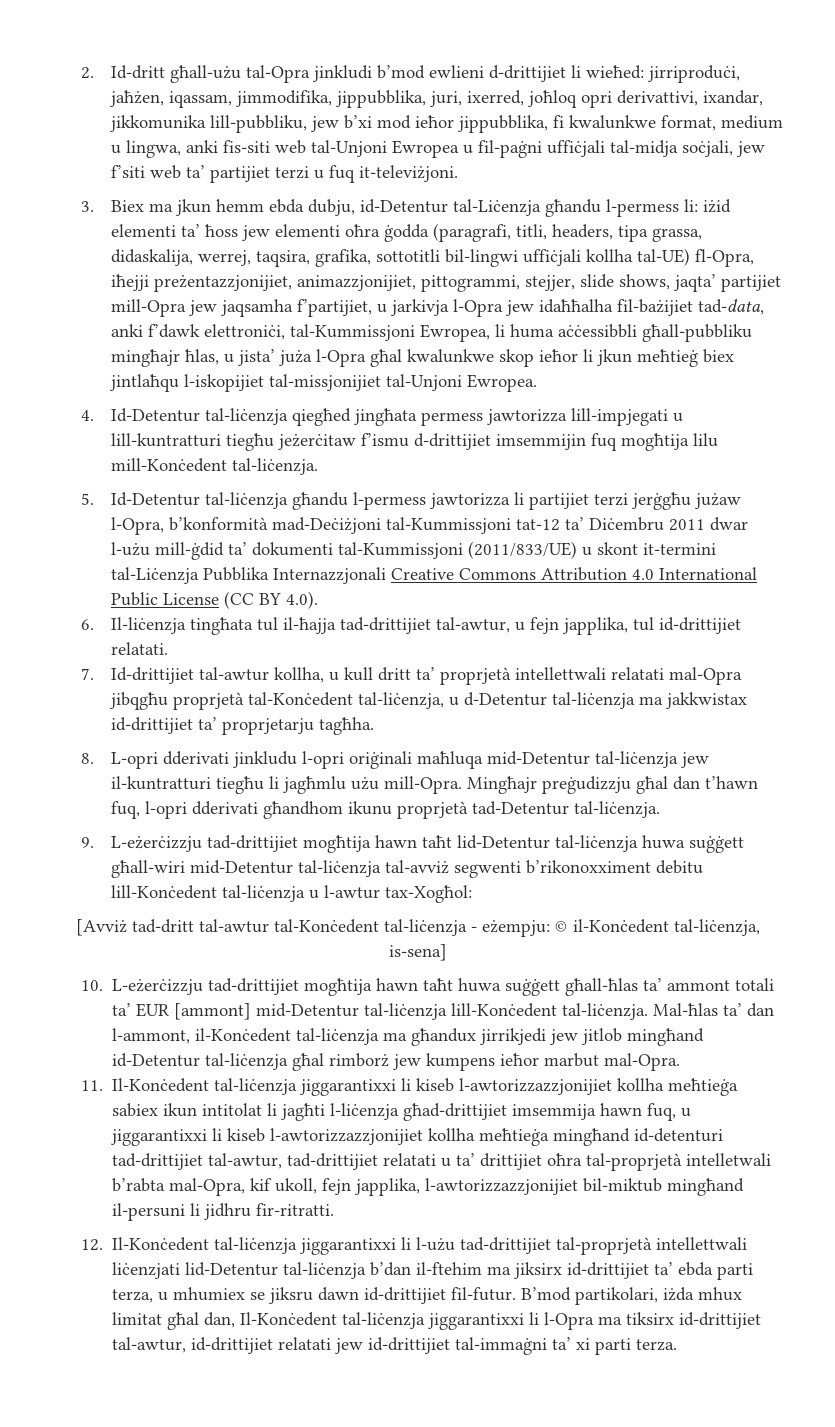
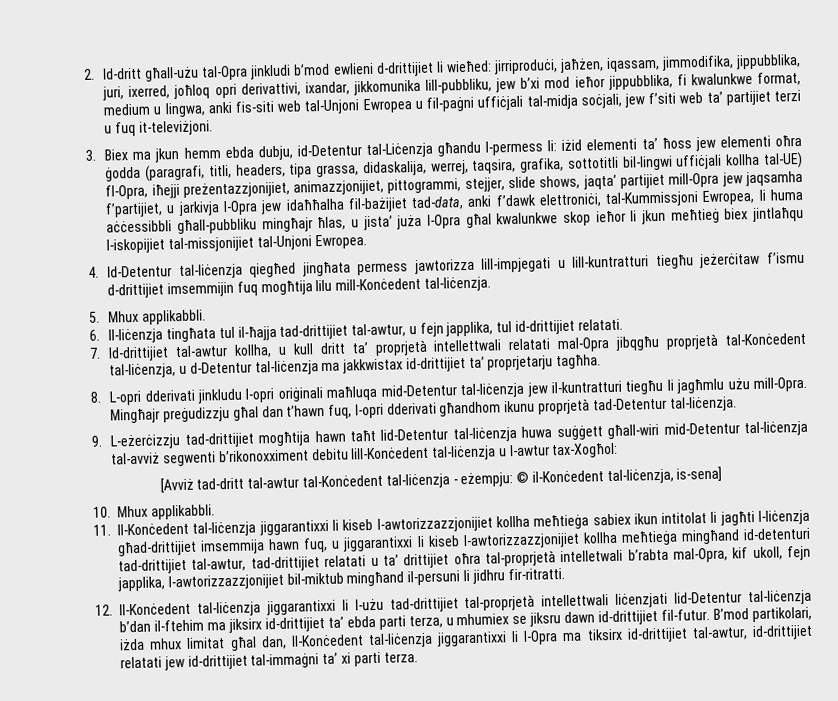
- 5. Id-Detentur tal-liċenzja għandu l-permess jawtorizza li partijiet terzi jerġgħu jużaw l-Opra, b’konformità mad-Deċiżjoni tal-Kummissjoni tat-12 ta’ Diċembru 2011 dwar l-użu mill-ġdid ta’ dokumenti tal-Kummissjoni (2011/833/UE) u skont it-termini tal-Liċenzja Pubblika Internazzjonali Creative Commons Attribution 4.0 International Public License (CC BY 4.0).
+ 5. Mhux applikabbli.
- 10. L-eżerċizzju tad-drittijiet mogħtija hawn taħt huwa suġġett għall-ħlas ta’ ammont totali ta’ EUR [ammont] mid-Detentur tal-liċenzja lill-Konċedent tal-liċenzja. Mal-ħlas ta’ dan l-ammont, il-Konċedent tal-liċenzja ma għandux jirrikjedi jew jitlob mingħand id-Detentur tal-liċenzja għal rimborż jew kumpens ieħor marbut mal-Opra.
+ 10. Mhux applikabbli.

